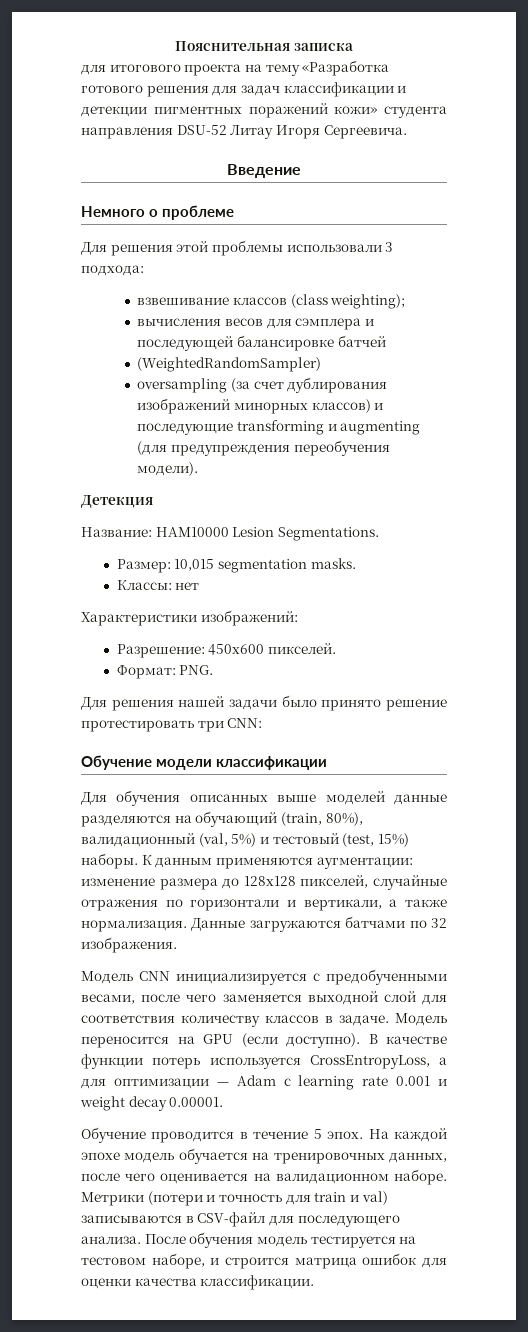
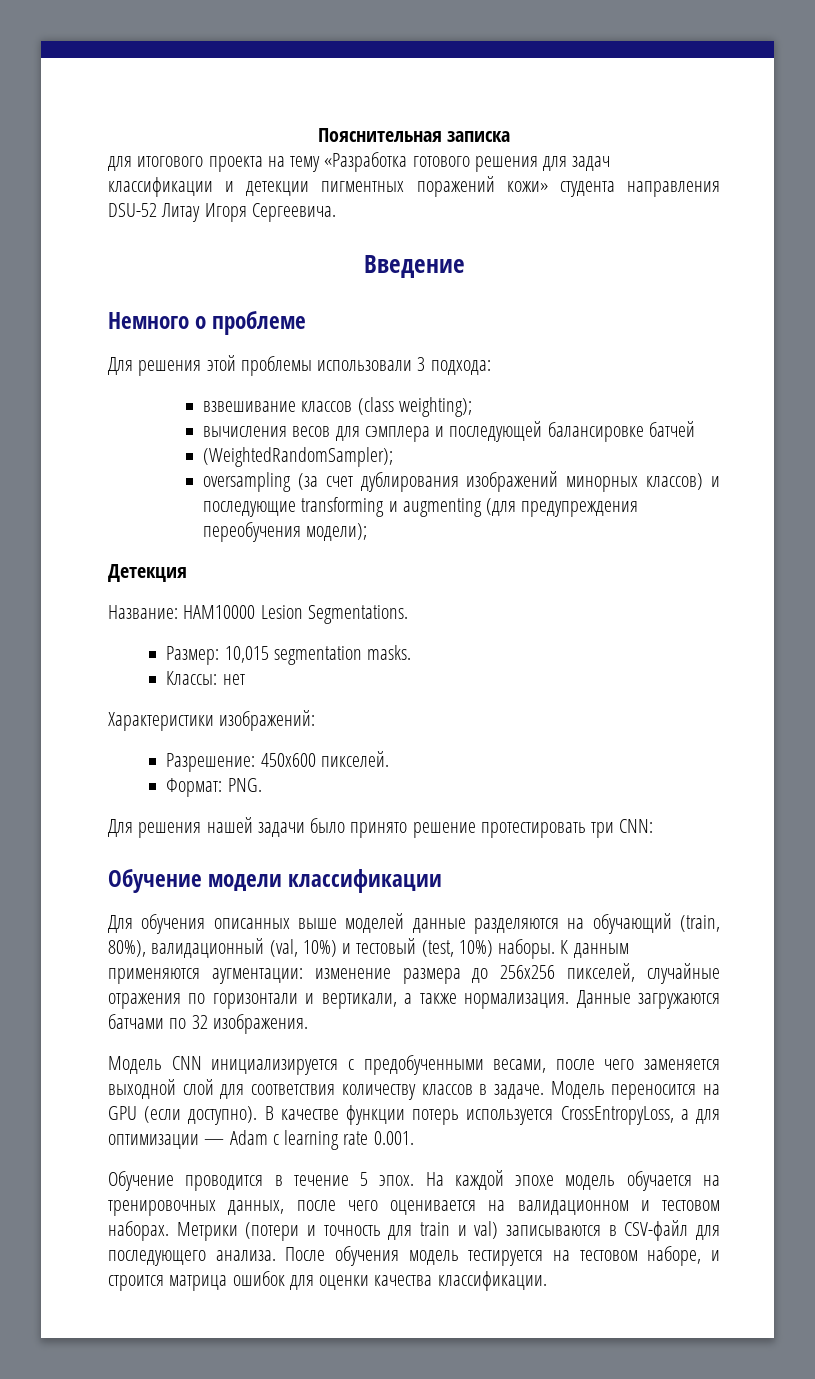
- (WeightedRandomSampler)
+ (WeightedRandomSampler);
- oversampling (за счет дублирования изображений минорных классов) и последующие transforming и augmenting (для предупреждения переобучения модели).
+ oversampling (за счет дублирования изображений минорных классов) и последующие transforming и augmenting (для предупреждения переобучения модели);
- Для обучения описанных выше моделей данные разделяются на обучающий (train, 80%), валидационный (val, 5%) и тестовый (test, 15%) наборы.
+ Для обучения описанных выше моделей данные разделяются на обучающий (train, 80%), валидационный (val, 10%) и тестовый (test, 10%) наборы.
- К данным применяются аугментации: изменение размера до 128x128 пикселей, случайные отражения по горизонтали и вертикали, а также нормализация.
+ К данным применяются аугментации: изменение размера до 256x256 пикселей, случайные отражения по горизонтали и вертикали, а также нормализация.
- В качестве функции потерь используется CrossEntropyLoss, а для оптимизации — Adam с learning rate 0.001 и weight decay 0.00001.
+ В качестве функции потерь используется CrossEntropyLoss, а для оптимизации — Adam с learning rate 0.001.
- На каждой эпохе модель обучается на тренировочных данных, после чего оценивается на валидационном наборе.
+ На каждой эпохе модель обучается на тренировочных данных, после чего оценивается на валидационном и тестовом наборах.

